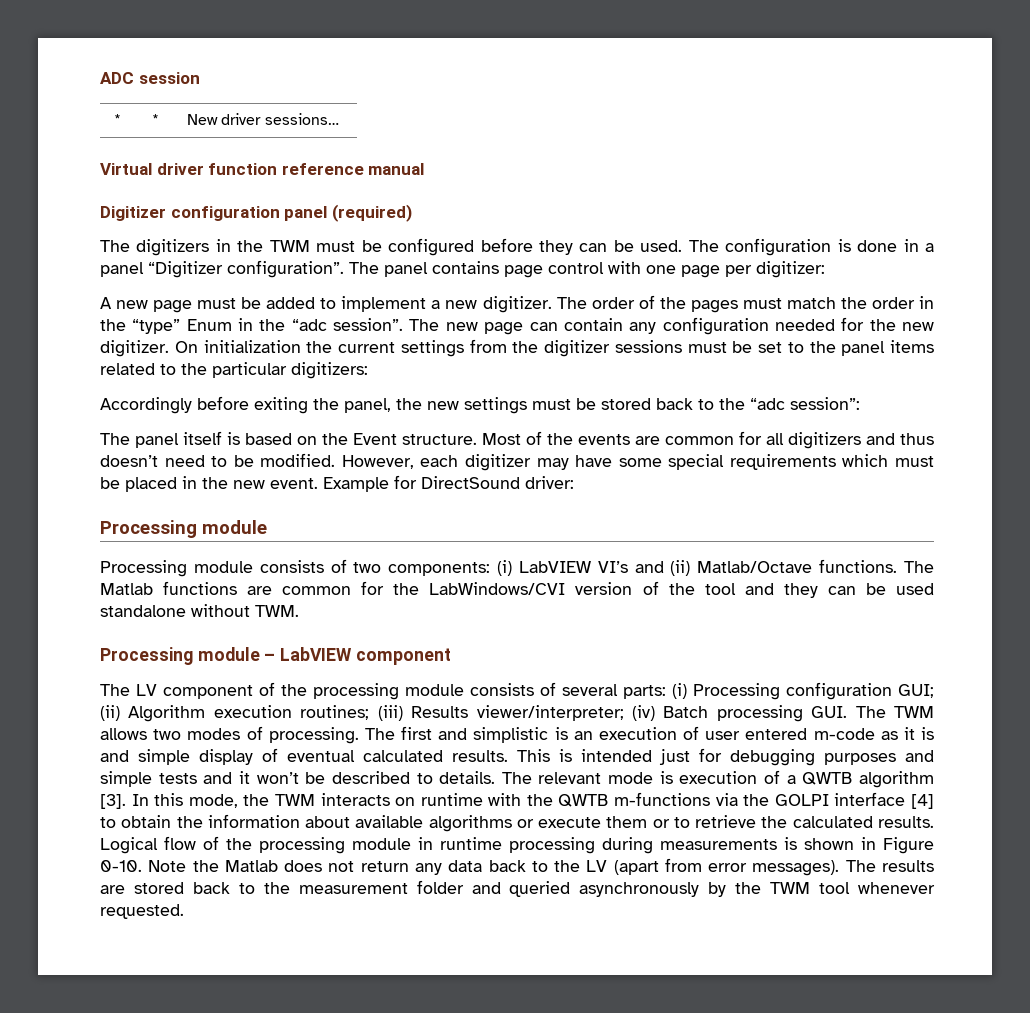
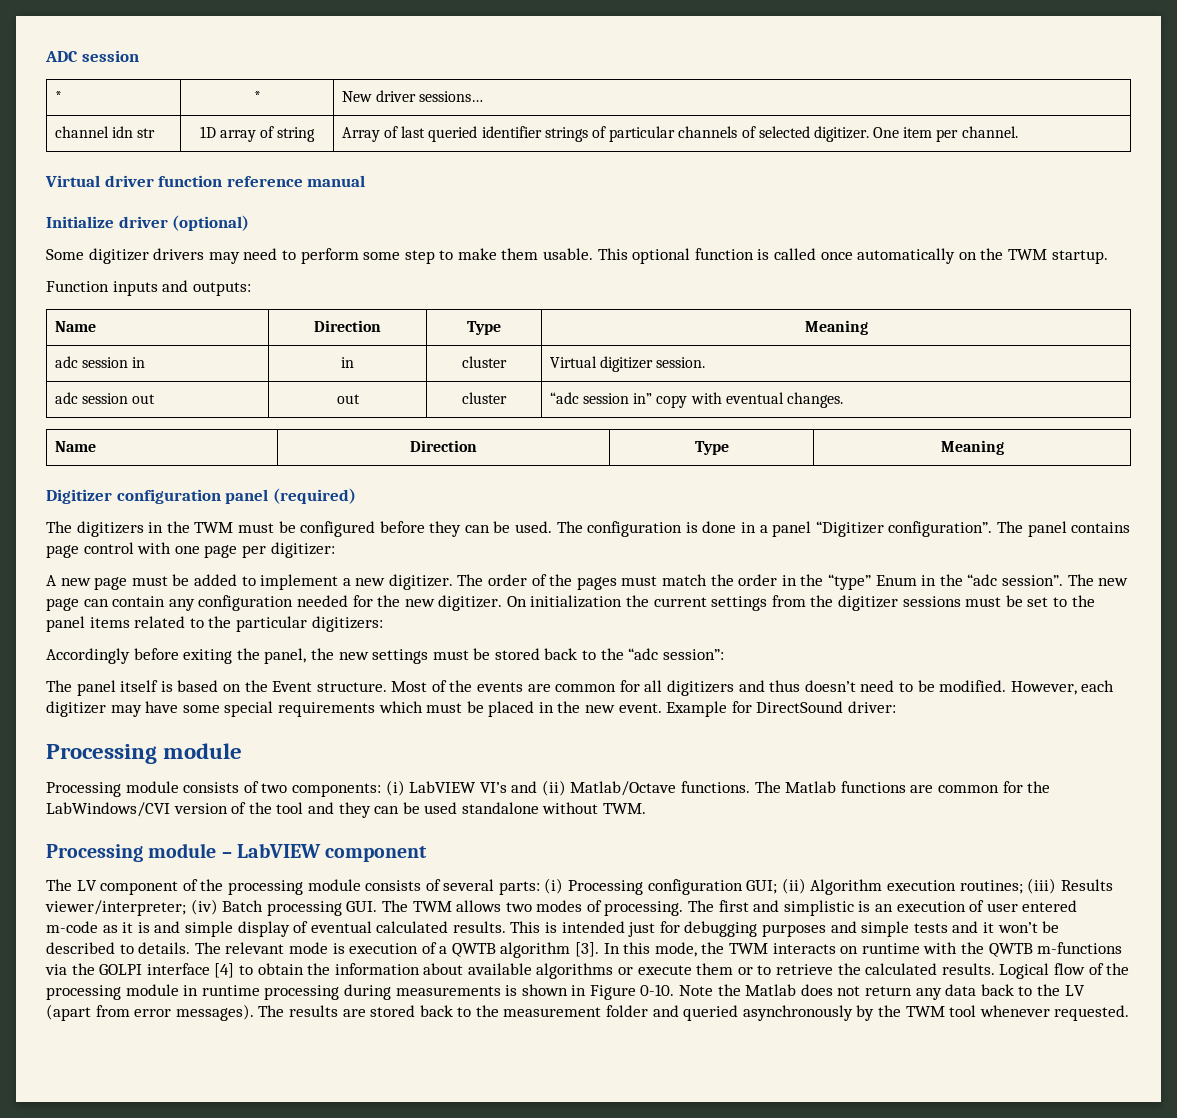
+ channel idn str | 1D array of string | Array of last queried identifier strings of particular channels of selected digitizer. One item per channel.
+ Initialize driver (optional)
+ Some digitizer drivers may need to perform some step to make them usable. This optional function is called once automatically on the TWM startup.
+ Function inputs and outputs:
+ Name | Direction | Type | Meaning
+ adc session in | in | cluster | Virtual digitizer session.
+ adc session out | out | cluster | “adc session in” copy with eventual changes.
+ Name | Direction | Type | Meaning

